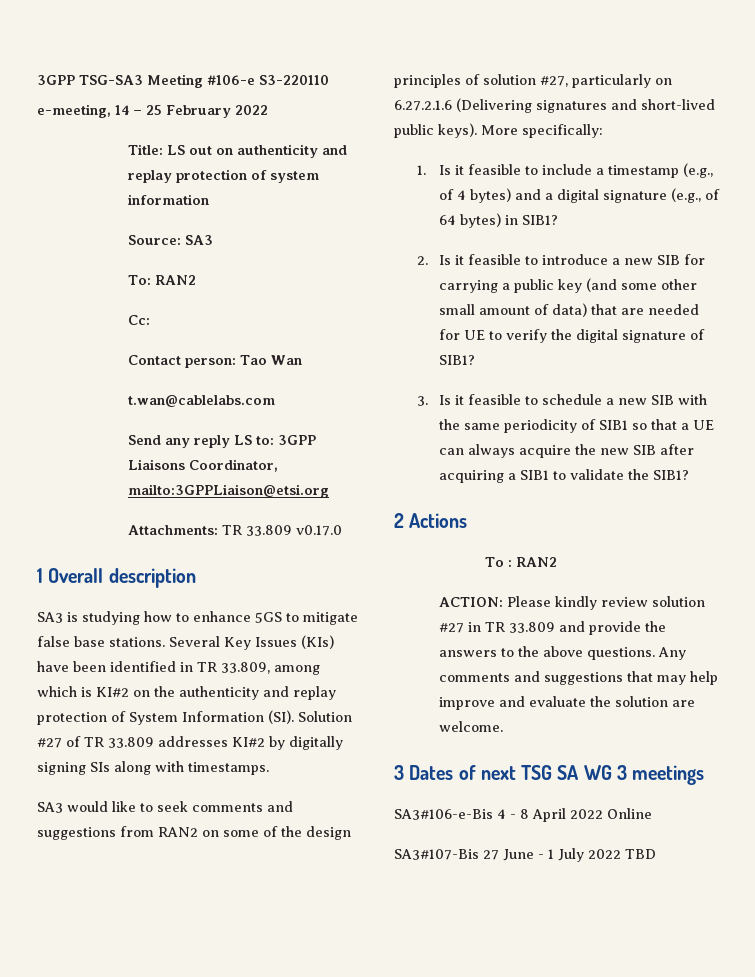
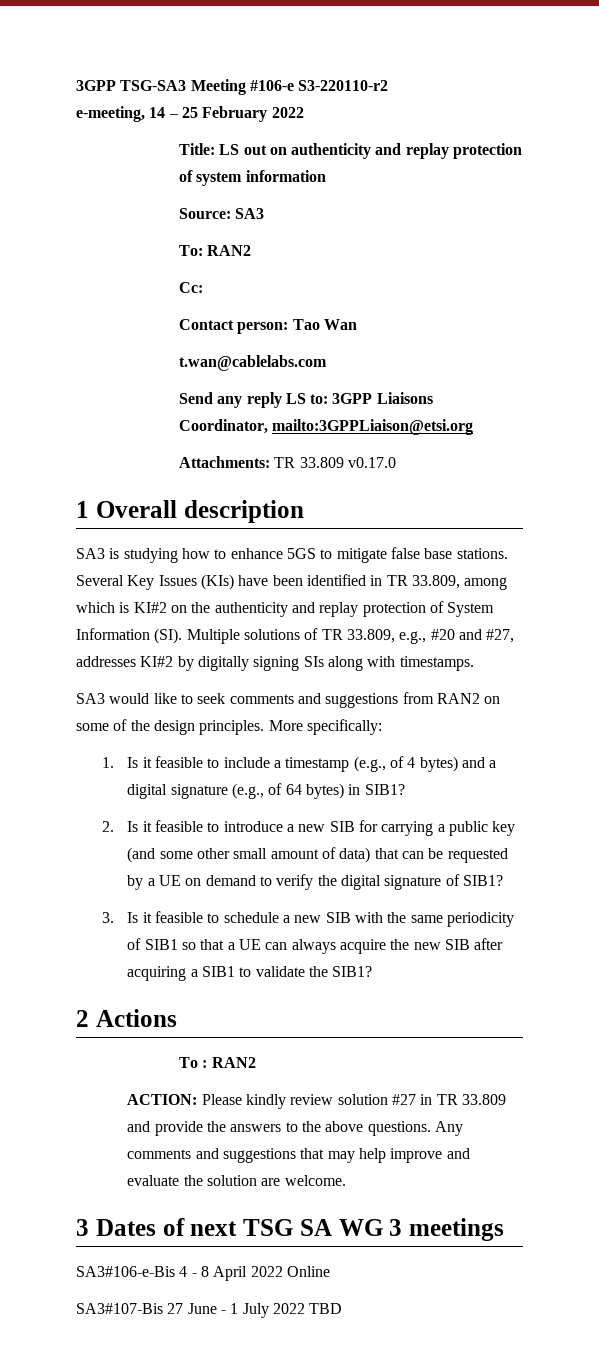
- 3GPP TSG-SA3 Meeting #106-e S3-220110
+ 3GPP TSG-SA3 Meeting #106-e S3-220110-r2
- Several Key Issues (KIs) have been identified in TR 33.809, among which is KI#2 on the authenticity and replay protection of System Information (SI). Solution #27 of TR 33.809 addresses KI#2 by digitally signing SIs along with timestamps.
+ Several Key Issues (KIs) have been identified in TR 33.809, among which is KI#2 on the authenticity and replay protection of System Information (SI). Multiple solutions of TR 33.809, e.g., #20 and #27, addresses KI#2 by digitally signing SIs along with timestamps.
- SA3 would like to seek comments and suggestions from RAN2 on some of the design principles of solution #27, particularly on 6.27.2.1.6 (Delivering signatures and short-lived public keys).
+ SA3 would like to seek comments and suggestions from RAN2 on some of the design principles.
- 2. Is it feasible to introduce a new SIB for carrying a public key (and some other small amount of data) that are needed for UE to verify the digital signature of SIB1?
+ 2. Is it feasible to introduce a new SIB for carrying a public key (and some other small amount of data) that can be requested by a UE on demand to verify the digital signature of SIB1?

